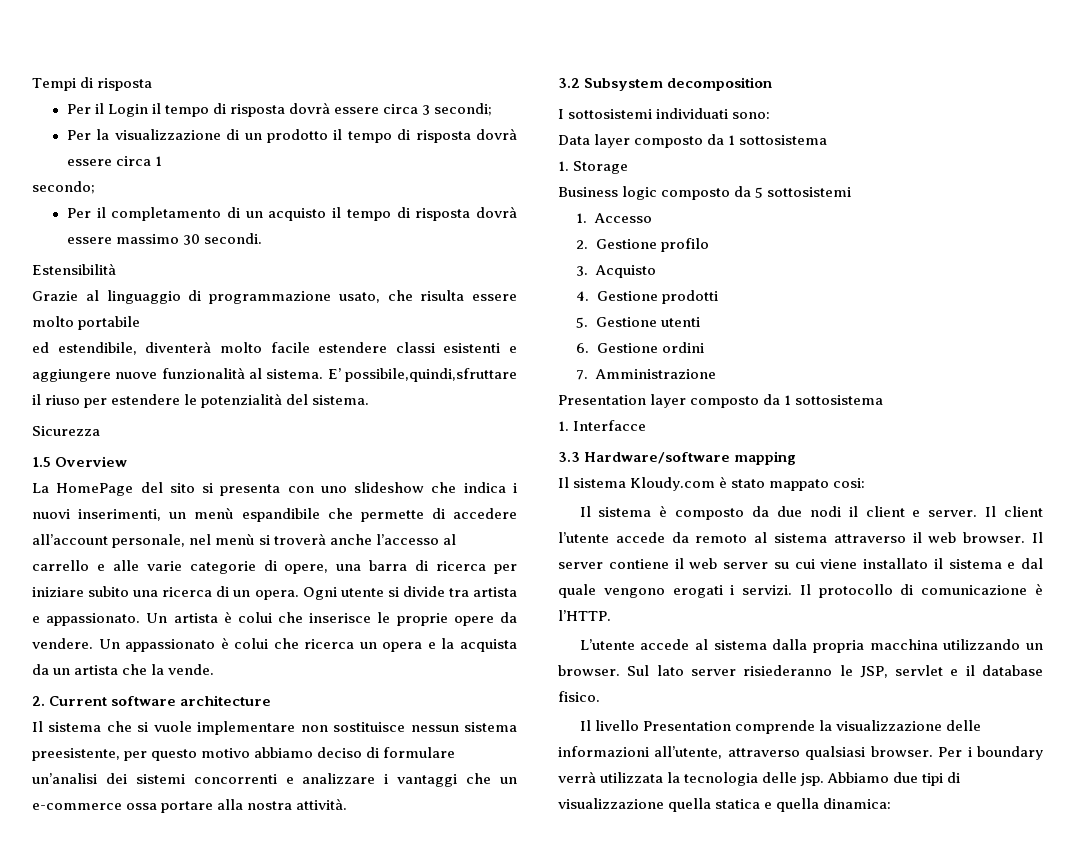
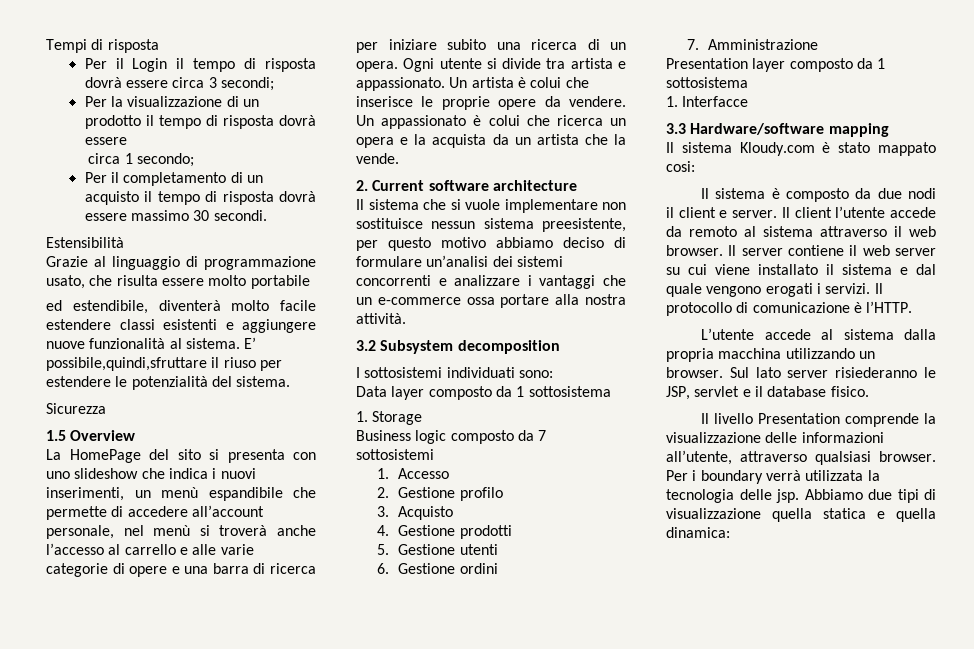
- Per la visualizzazione di un prodotto il tempo di risposta dovrà essere circa 1
- secondo;
+ Per la visualizzazione di un prodotto il tempo di risposta dovrà essere
+ circa 1 secondo;
- La HomePage del sito si presenta con uno slideshow che indica i nuovi inserimenti, un menù espandibile che permette di accedere all’account personale, nel menù si troverà anche l’accesso al carrello e alle varie categorie di opere, una barra di ricerca per iniziare subito una ricerca di un opera.
+ La HomePage del sito si presenta con uno slideshow che indica i nuovi inserimenti, un menù espandibile che permette di accedere all’account personale, nel menù si troverà anche l’accesso al carrello e alle varie categorie di opere e una barra di ricerca per iniziare subito una ricerca di un opera.
- Business logic composto da 5 sottosistemi
+ Business logic composto da 7 sottosistemi

